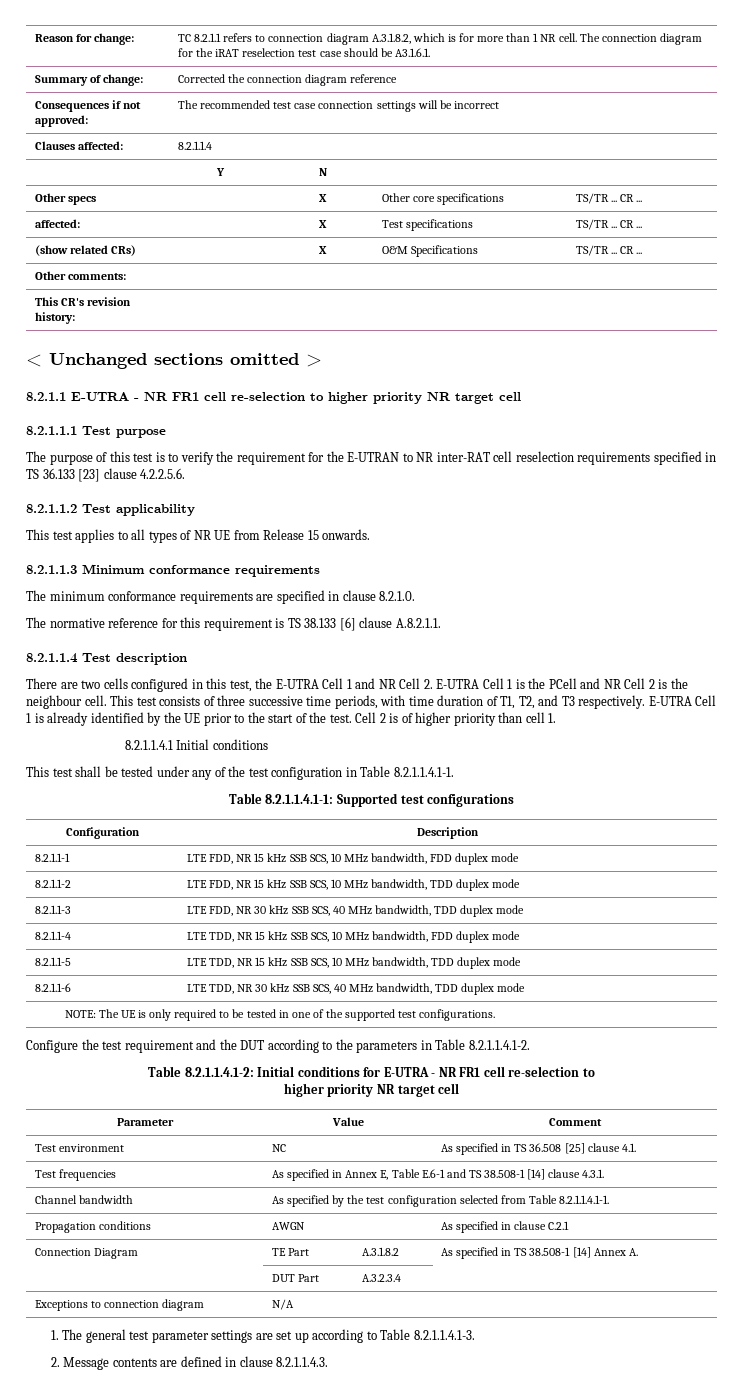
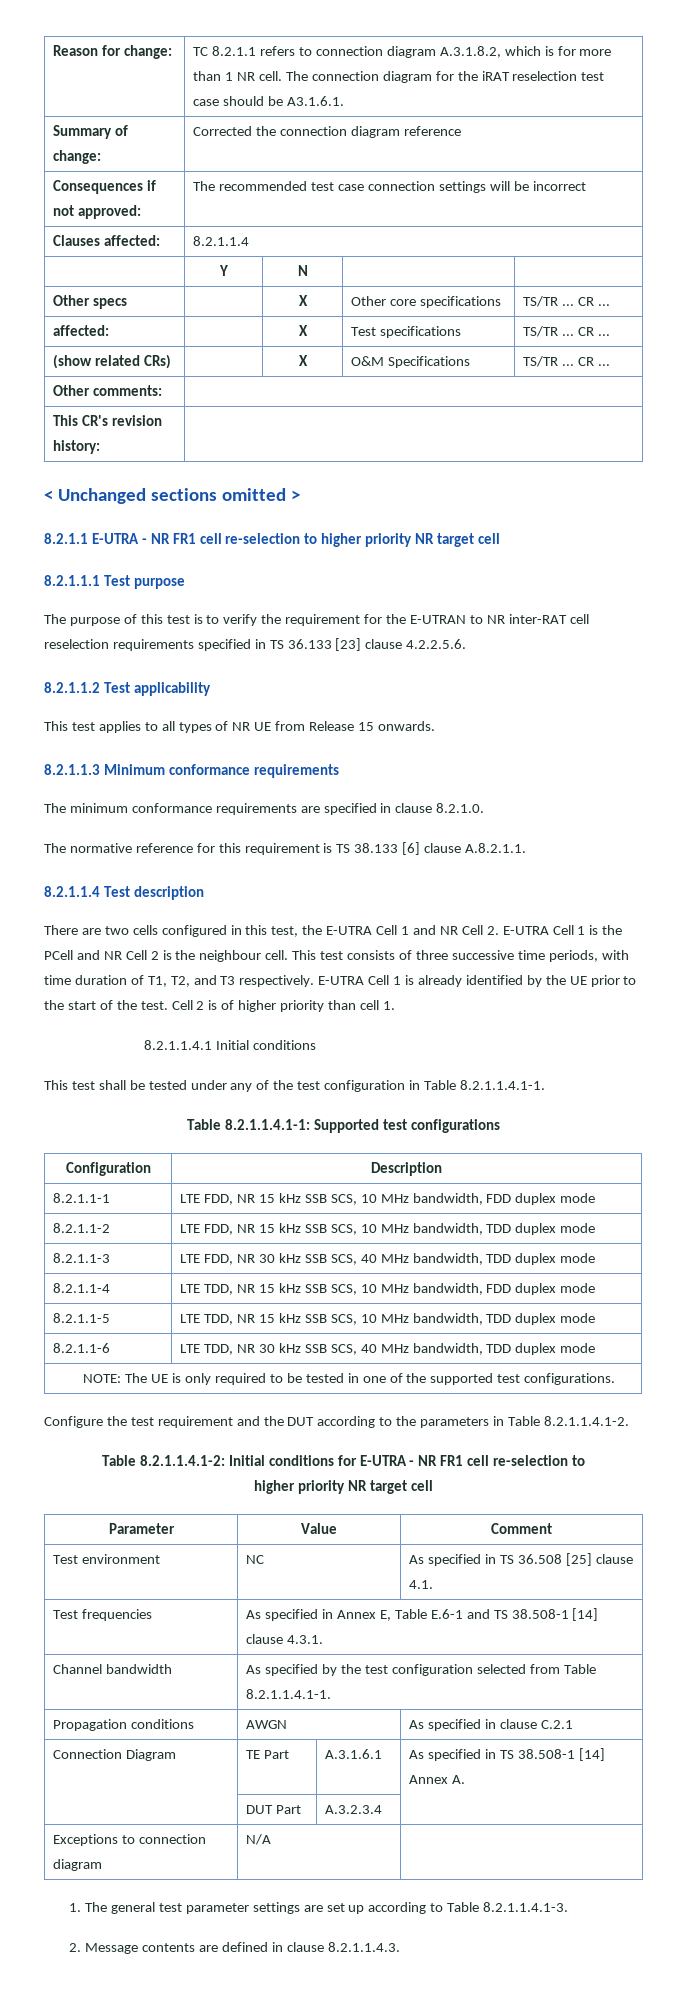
- Connection Diagram | TE Part | A.3.1.8.2 | As specified in TS 38.508-1 [14] Annex A.
+ Connection Diagram | TE Part | A.3.1.6.1 | As specified in TS 38.508-1 [14] Annex A.

